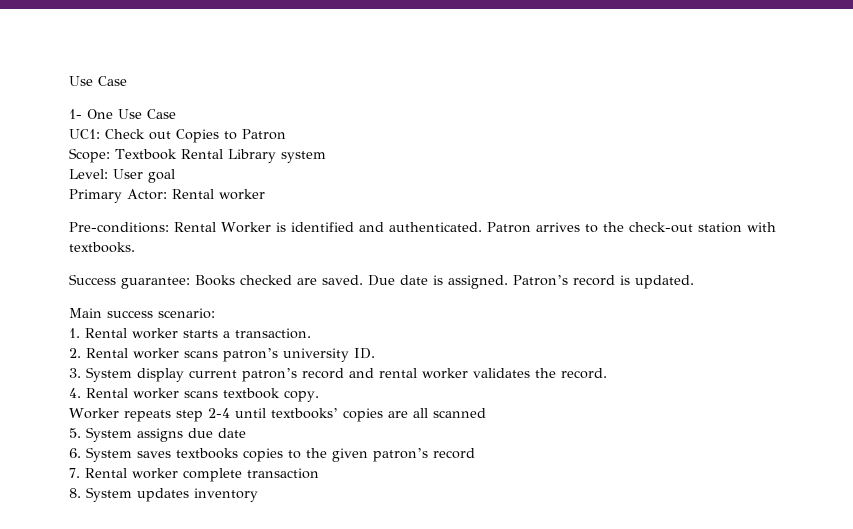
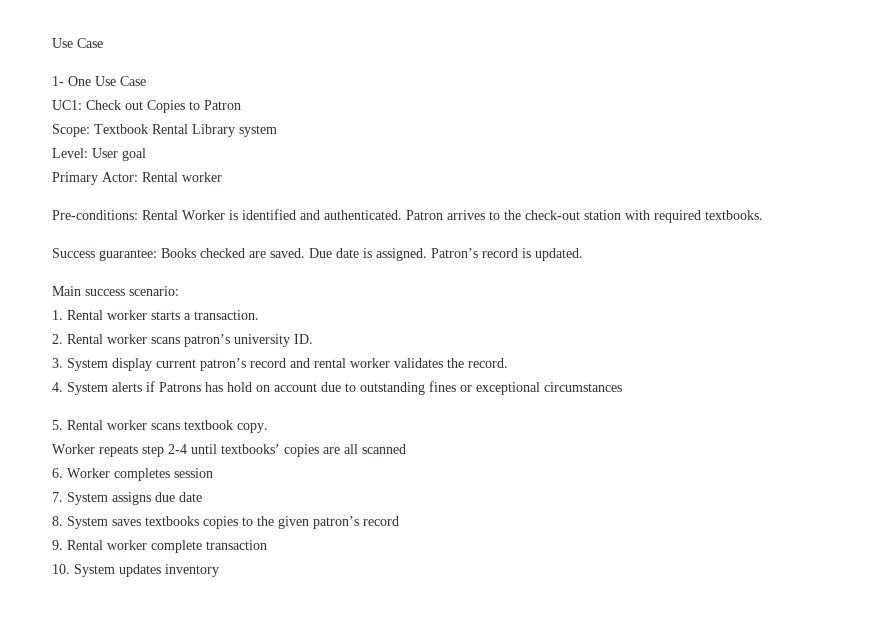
- Patron arrives to the check-out station with textbooks.
+ Patron arrives to the check-out station with required textbooks.
- 4. Rental worker scans textbook copy.
+ 4. System alerts if Patrons has hold on account due to outstanding fines or exceptional circumstances
+ 5. Rental worker scans textbook copy.
- 5. System assigns due date
+ 6. Worker completes session
+ 7. System assigns due date
- 6. System saves textbooks copies to the given patron’s record
+ 8. System saves textbooks copies to the given patron’s record
- 7. Rental worker complete transaction
+ 9. Rental worker complete transaction
- 8. System updates inventory
+ 10. System updates inventory

